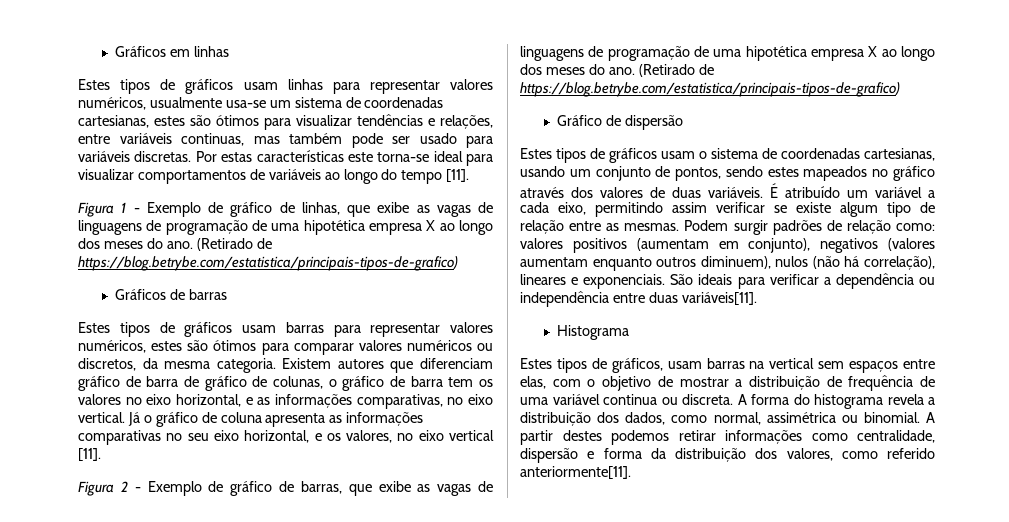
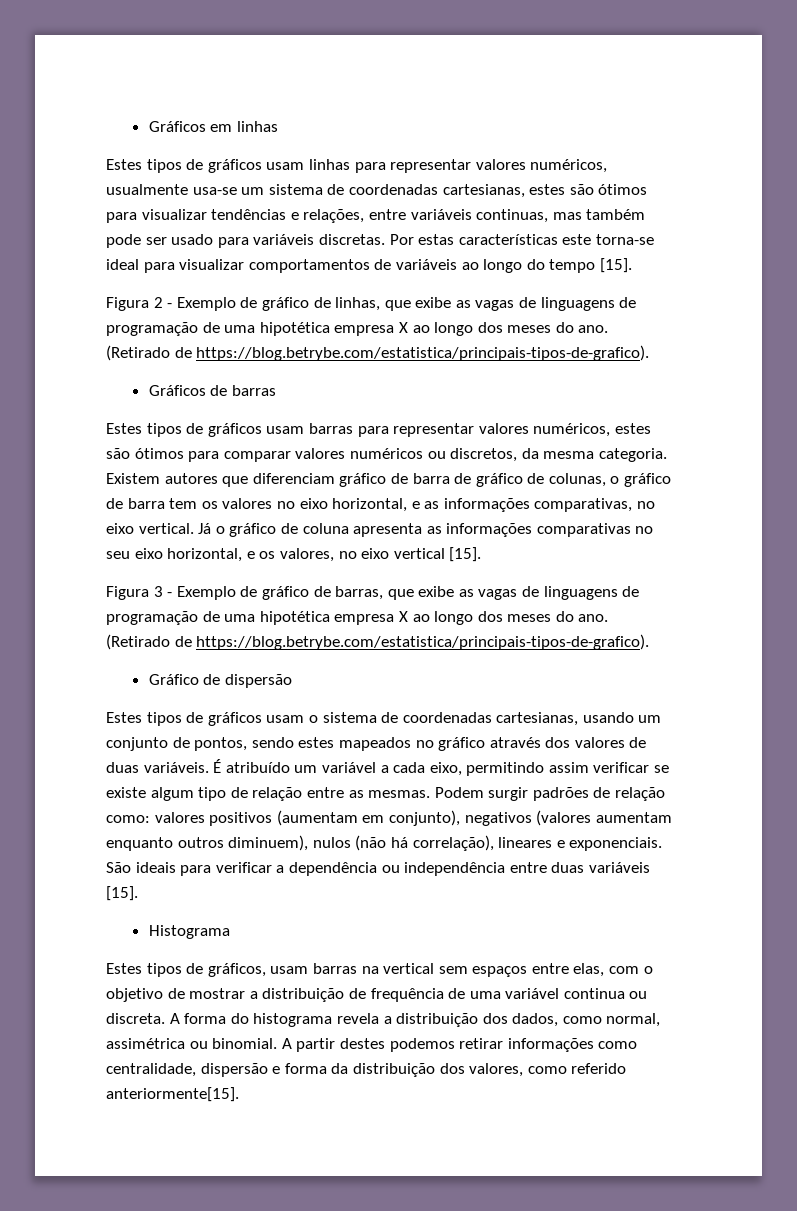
- Por estas características este torna-se ideal para visualizar comportamentos de variáveis ao longo do tempo [11].
- Figura 1 - Exemplo de gráfico de linhas, que exibe as vagas de linguagens de programação de uma hipotética empresa X ao longo dos meses do ano. (Retirado de https://blog.betrybe.com/estatistica/principais-tipos-de-grafico)
+ Por estas características este torna-se ideal para visualizar comportamentos de variáveis ao longo do tempo [15].
+ Figura 2 - Exemplo de gráfico de linhas, que exibe as vagas de linguagens de programação de uma hipotética empresa X ao longo dos meses do ano. (Retirado de https://blog.betrybe.com/estatistica/principais-tipos-de-grafico).
- Já o gráfico de coluna apresenta as informações comparativas no seu eixo horizontal, e os valores, no eixo vertical [11].
- Figura 2 - Exemplo de gráfico de barras, que exibe as vagas de linguagens de programação de uma hipotética empresa X ao longo dos meses do ano. (Retirado de https://blog.betrybe.com/estatistica/principais-tipos-de-grafico)
+ Já o gráfico de coluna apresenta as informações comparativas no seu eixo horizontal, e os valores, no eixo vertical [15].
+ Figura 3 - Exemplo de gráfico de barras, que exibe as vagas de linguagens de programação de uma hipotética empresa X ao longo dos meses do ano. (Retirado de https://blog.betrybe.com/estatistica/principais-tipos-de-grafico).
- São ideais para verificar a dependência ou independência entre duas variáveis[11].
+ São ideais para verificar a dependência ou independência entre duas variáveis [15].
- A partir destes podemos retirar informações como centralidade, dispersão e forma da distribuição dos valores, como referido anteriormente[11].
+ A partir destes podemos retirar informações como centralidade, dispersão e forma da distribuição dos valores, como referido anteriormente[15].

